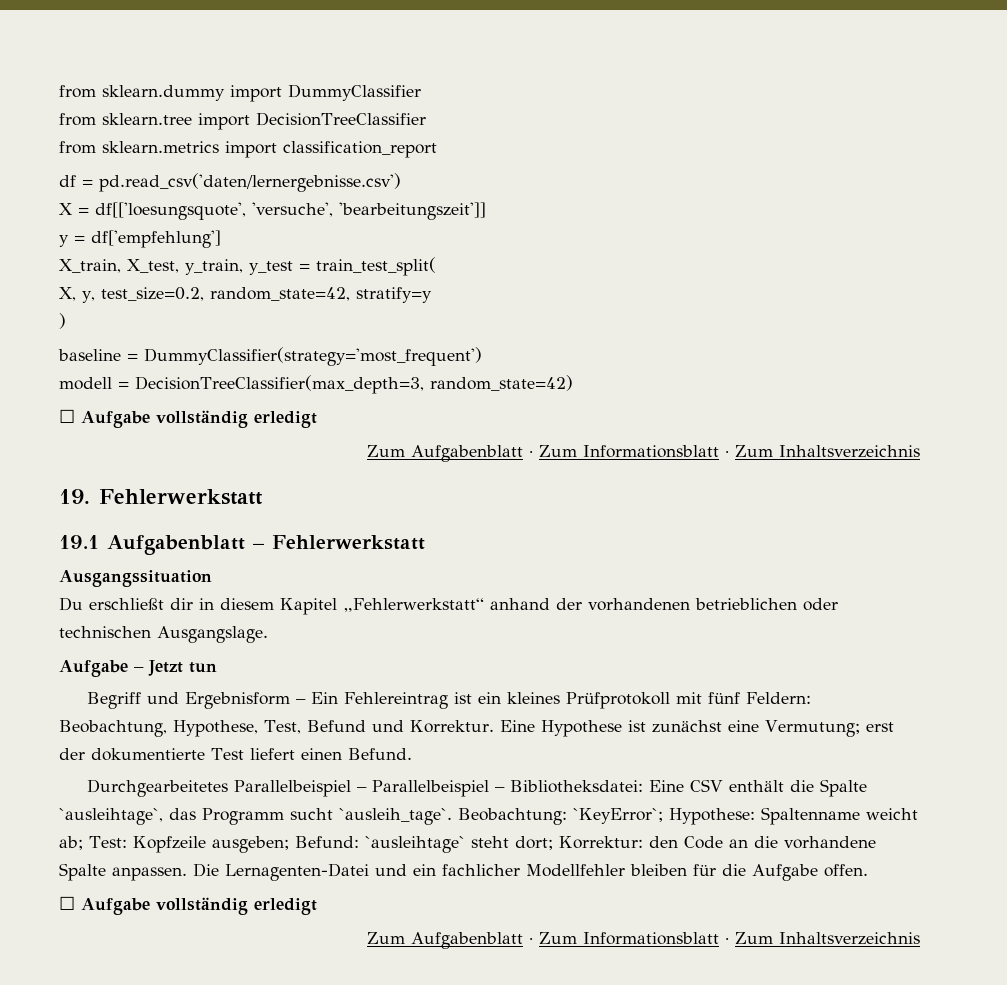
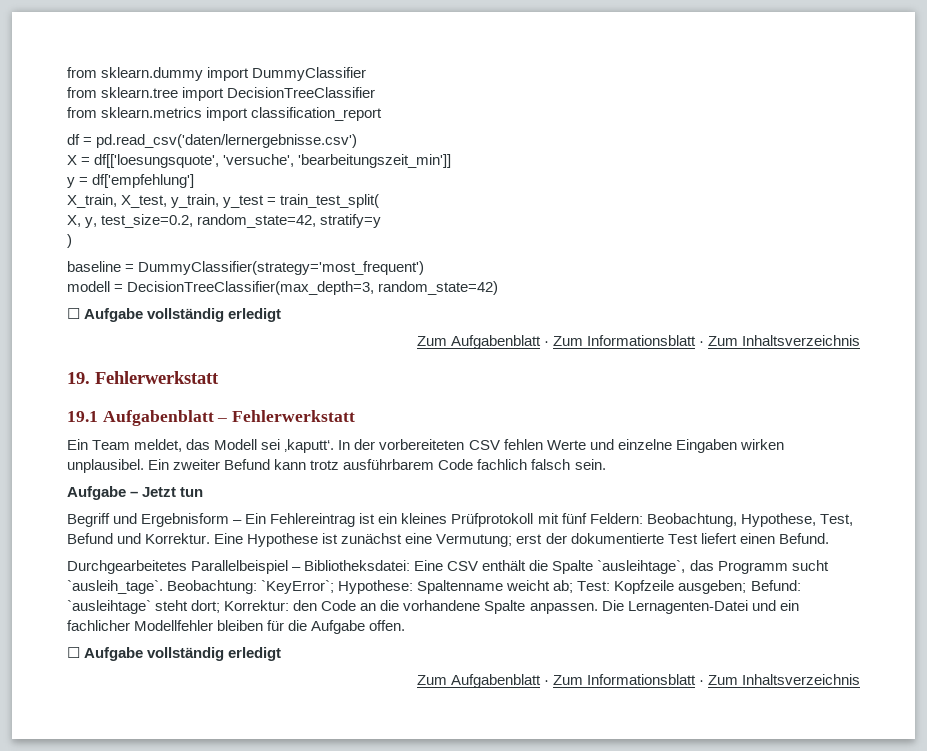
- X = df[['loesungsquote', 'versuche', 'bearbeitungszeit']]
+ X = df[['loesungsquote', 'versuche', 'bearbeitungszeit_min']]
- Ausgangssituation
- Du erschließt dir in diesem Kapitel „Fehlerwerkstatt“ anhand der vorhandenen betrieblichen oder technischen Ausgangslage.
+ Ein Team meldet, das Modell sei ‚kaputt‘. In der vorbereiteten CSV fehlen Werte und einzelne Eingaben wirken unplausibel. Ein zweiter Befund kann trotz ausführbarem Code fachlich falsch sein.
- Durchgearbeitetes Parallelbeispiel – Parallelbeispiel – Bibliotheksdatei: Eine CSV enthält die Spalte `ausleihtage`, das Programm sucht `ausleih_tage`.
+ Durchgearbeitetes Parallelbeispiel – Bibliotheksdatei: Eine CSV enthält die Spalte `ausleihtage`, das Programm sucht `ausleih_tage`.

